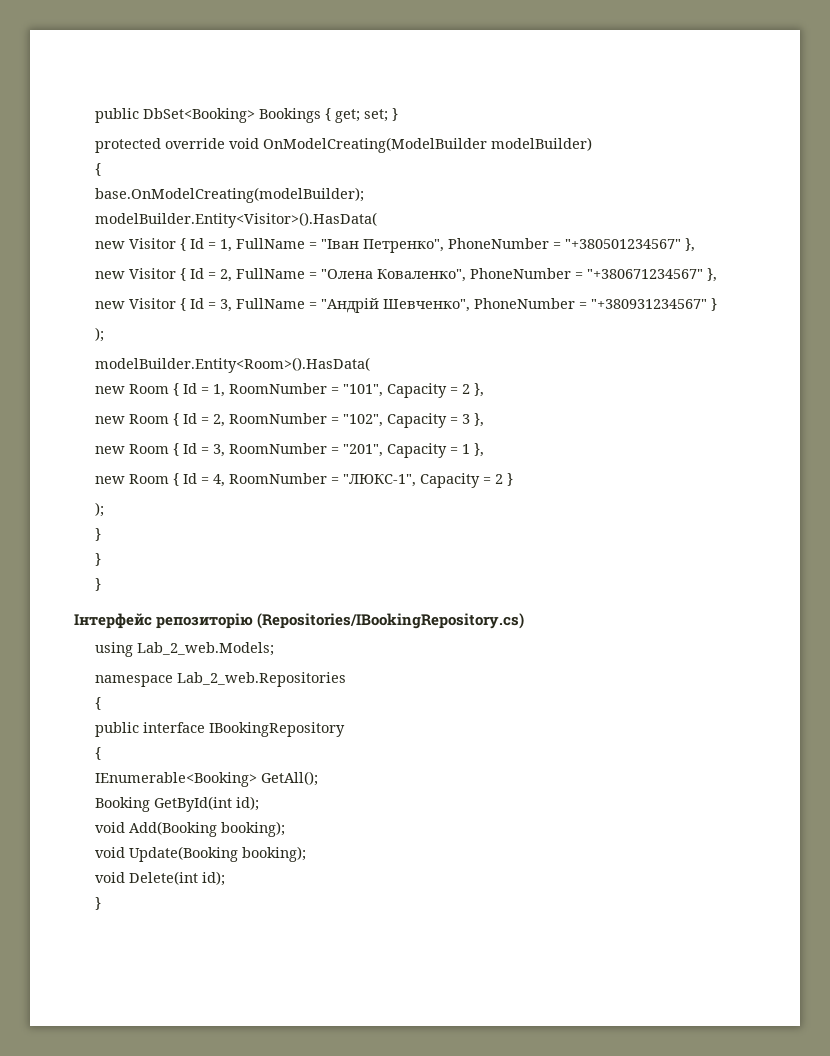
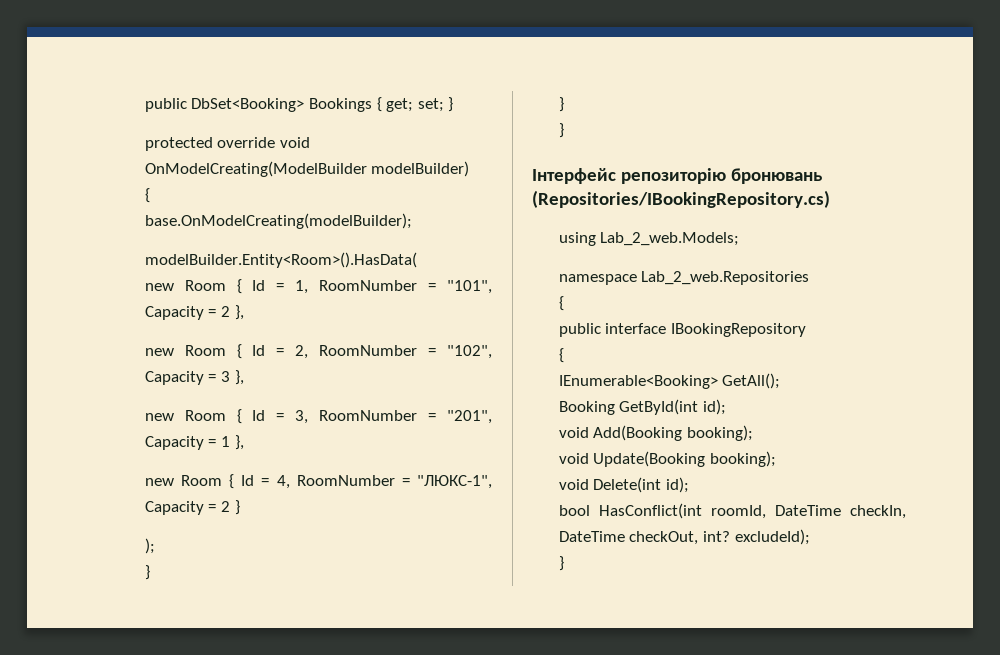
- modelBuilder.Entity<Visitor>().HasData(
- new Visitor { Id = 1, FullName = "Іван Петренко", PhoneNumber = "+380501234567" },
- new Visitor { Id = 2, FullName = "Олена Коваленко", PhoneNumber = "+380671234567" },
- new Visitor { Id = 3, FullName = "Андрій Шевченко", PhoneNumber = "+380931234567" }
- );
- Інтерфейс репозиторію (Repositories/IBookingRepository.cs)
+ Інтерфейс репозиторію бронювань (Repositories/IBookingRepository.cs)
+ bool HasConflict(int roomId, DateTime checkIn, DateTime checkOut, int? excludeId);

